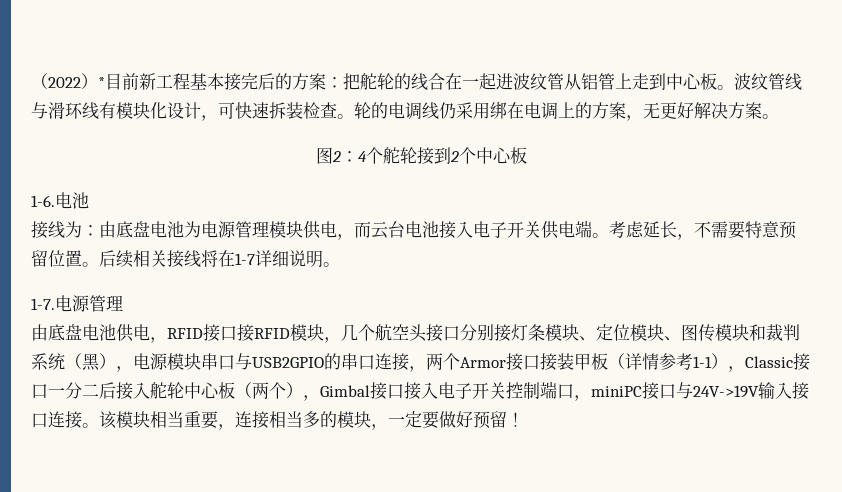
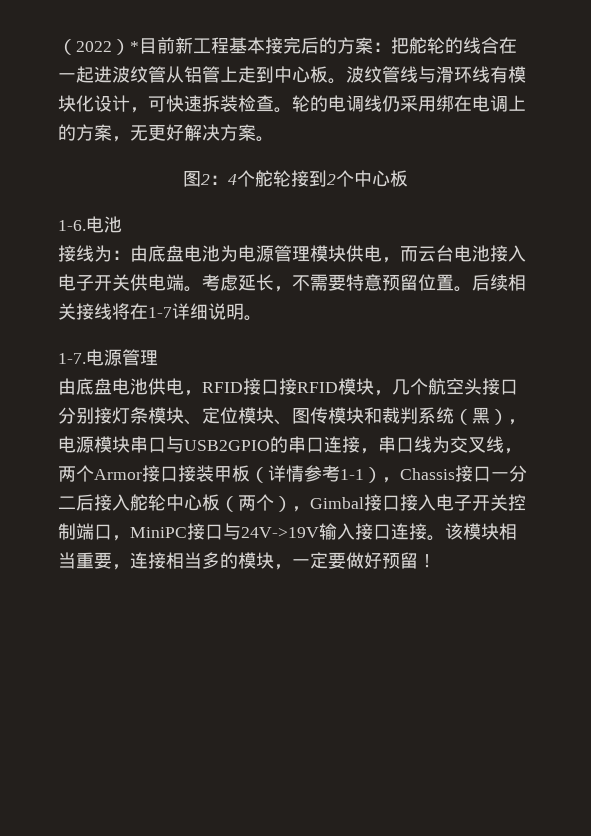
- 由底盘电池供电，RFID接口接RFID模块，几个航空头接口分别接灯条模块、定位模块、图传模块和裁判系统（黑），电源模块串口与USB2GPIO的串口连接，两个Armor接口接装甲板（详情参考1-1），Classic接口一分二后接入舵轮中心板（两个），Gimbal接口接入电子开关控制端口，miniPC接口与24V->19V输入接口连接。
+ 由底盘电池供电，RFID接口接RFID模块，几个航空头接口分别接灯条模块、定位模块、图传模块和裁判系统（黑），电源模块串口与USB2GPIO的串口连接，串口线为交叉线，两个Armor接口接装甲板（详情参考1-1），Chassis接口一分二后接入舵轮中心板（两个），Gimbal接口接入电子开关控制端口，MiniPC接口与24V->19V输入接口连接。

